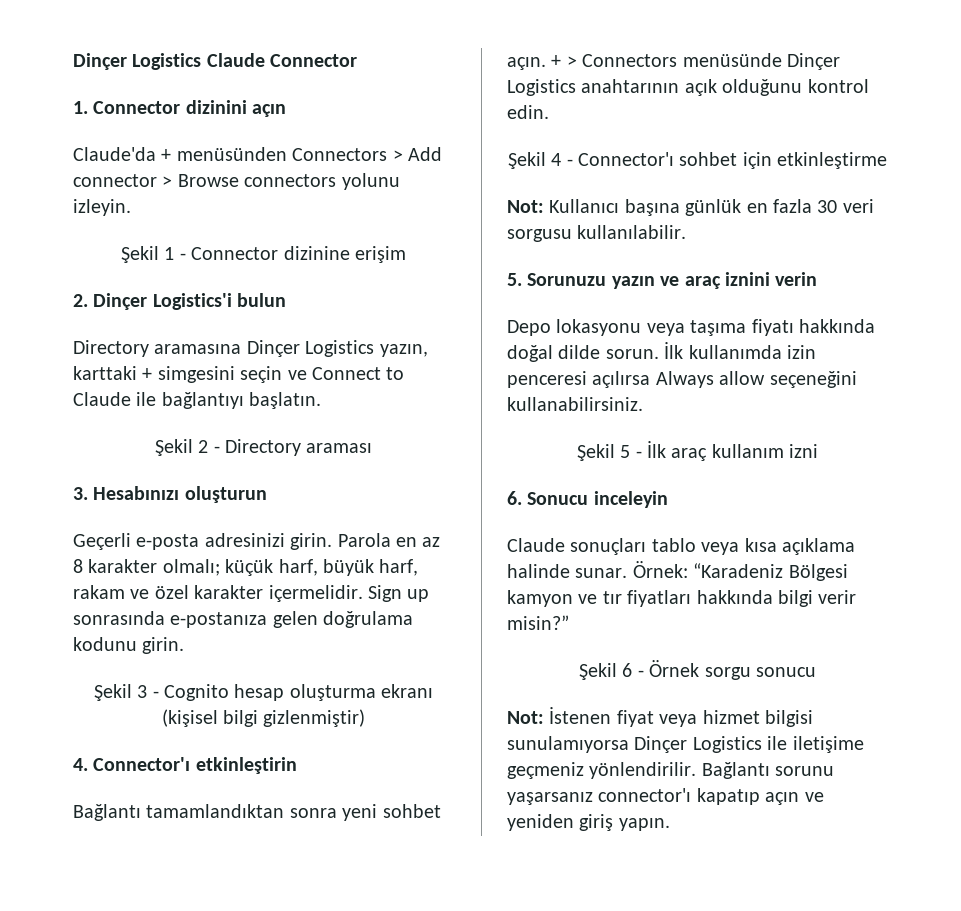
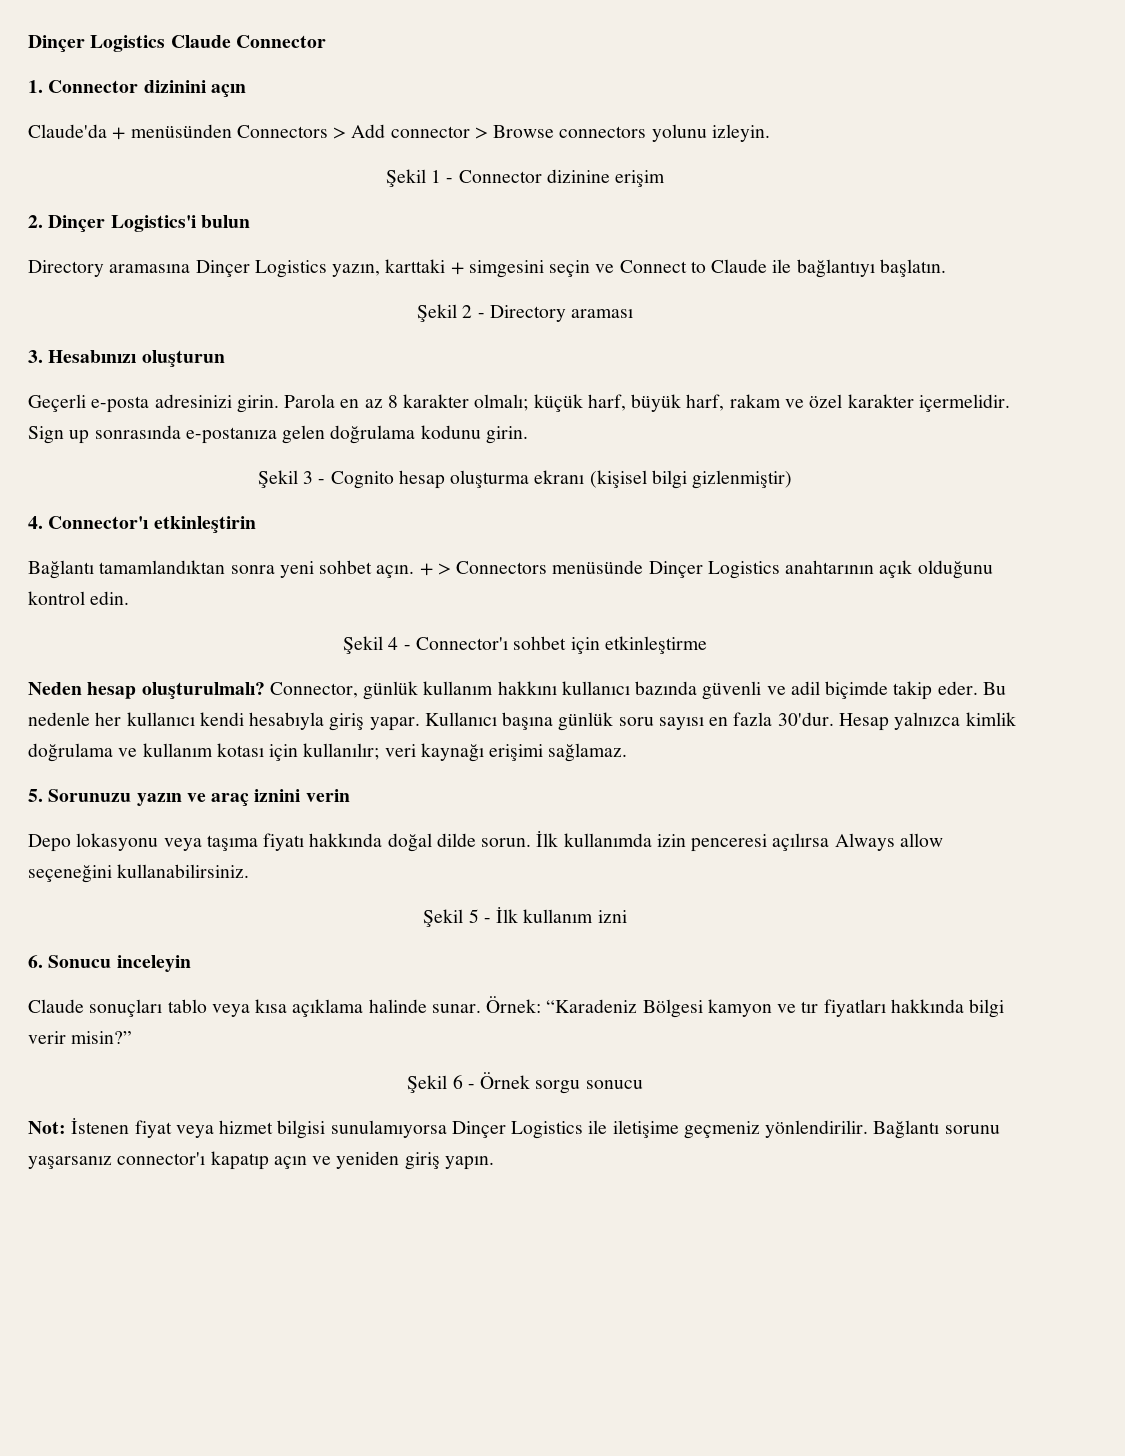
- Not: Kullanıcı başına günlük en fazla 30 veri sorgusu kullanılabilir.
+ Neden hesap oluşturulmalı? Connector, günlük kullanım hakkını kullanıcı bazında güvenli ve adil biçimde takip eder. Bu nedenle her kullanıcı kendi hesabıyla giriş yapar. Kullanıcı başına günlük soru sayısı en fazla 30'dur. Hesap yalnızca kimlik doğrulama ve kullanım kotası için kullanılır; veri kaynağı erişimi sağlamaz.
- Şekil 5 - İlk araç kullanım izni
+ Şekil 5 - İlk kullanım izni

